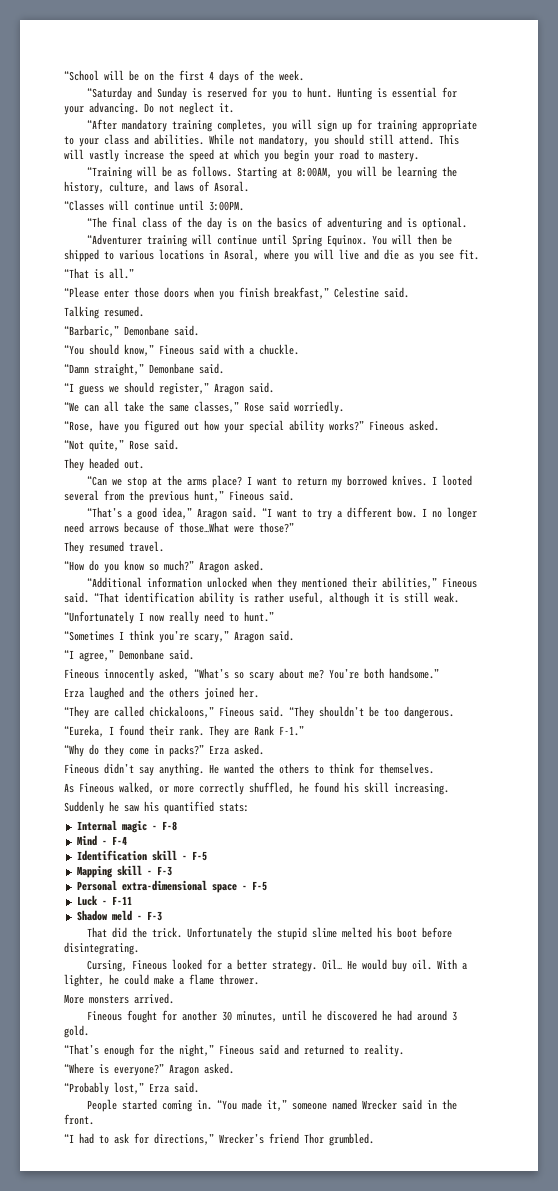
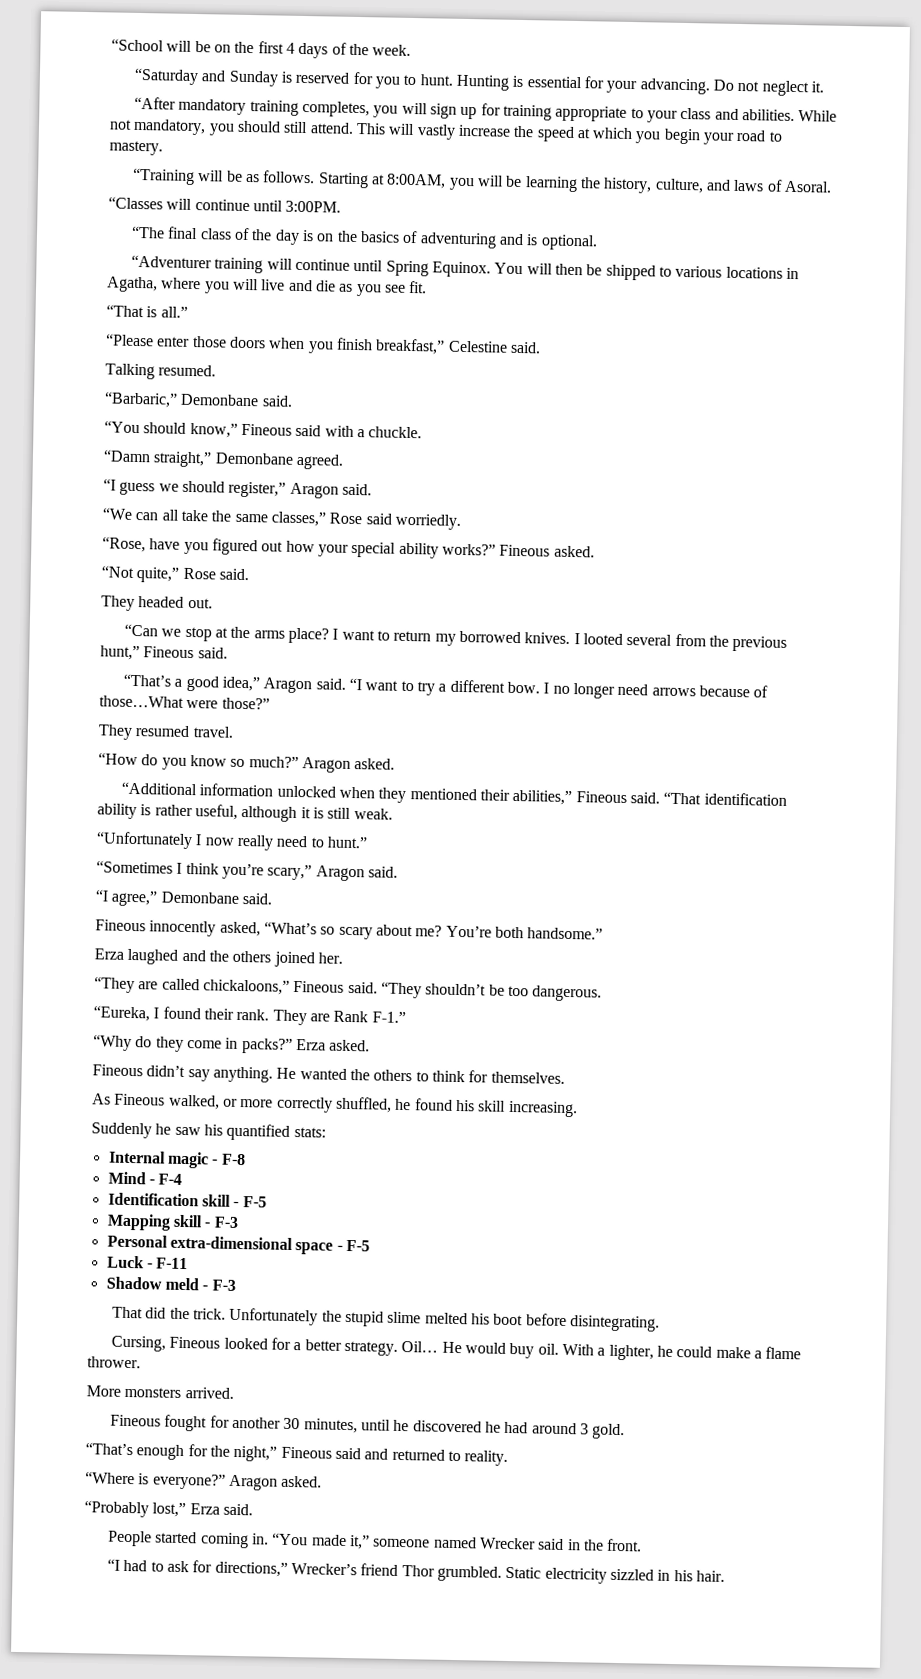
- You will then be shipped to various locations in Asoral, where you will live and die as you see fit.
+ You will then be shipped to various locations in Agatha, where you will live and die as you see fit.
- “Damn straight,” Demonbane said.
+ “Damn straight,” Demonbane agreed.
+ Static electricity sizzled in his hair.

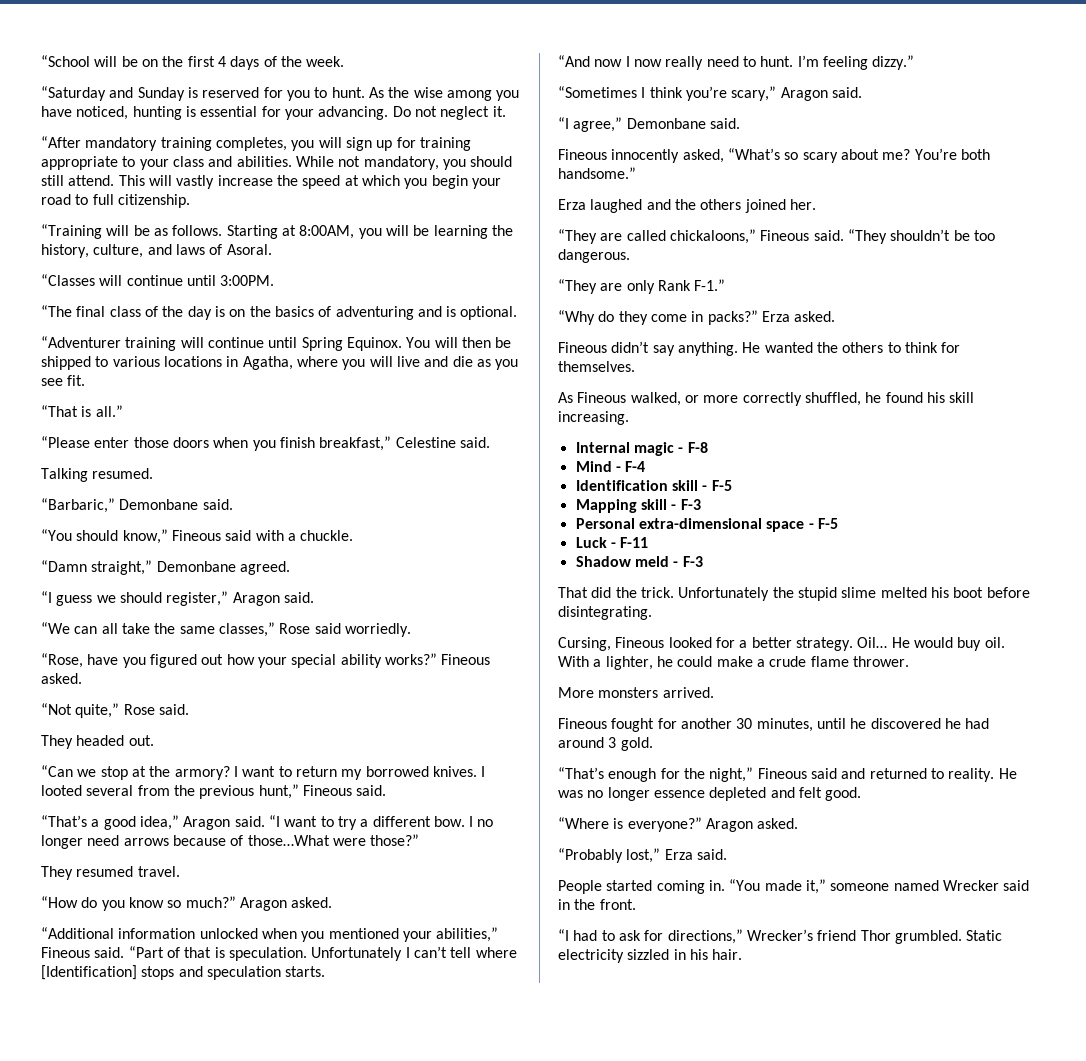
- Hunting is essential for your advancing.
+ As the wise among you have noticed, hunting is essential for your advancing.
- This will vastly increase the speed at which you begin your road to mastery.
+ This will vastly increase the speed at which you begin your road to full citizenship.
- “Can we stop at the arms place?
+ “Can we stop at the armory?
- “Additional information unlocked when they mentioned their abilities,” Fineous said. “That identification ability is rather useful, although it is still weak.
- “Unfortunately I now really need to hunt.”
+ “Additional information unlocked when you mentioned your abilities,” Fineous said. “Part of that is speculation. Unfortunately I can’t tell where [Identification] stops and speculation starts.
+ “And now I now really need to hunt. I’m feeling dizzy.”
- “Eureka, I found their rank. They are Rank F-1.”
+ “They are only Rank F-1.”
- Suddenly he saw his quantified stats:
- With a lighter, he could make a flame thrower.
+ With a lighter, he could make a crude flame thrower.
+ He was no longer essence depleted and felt good.

